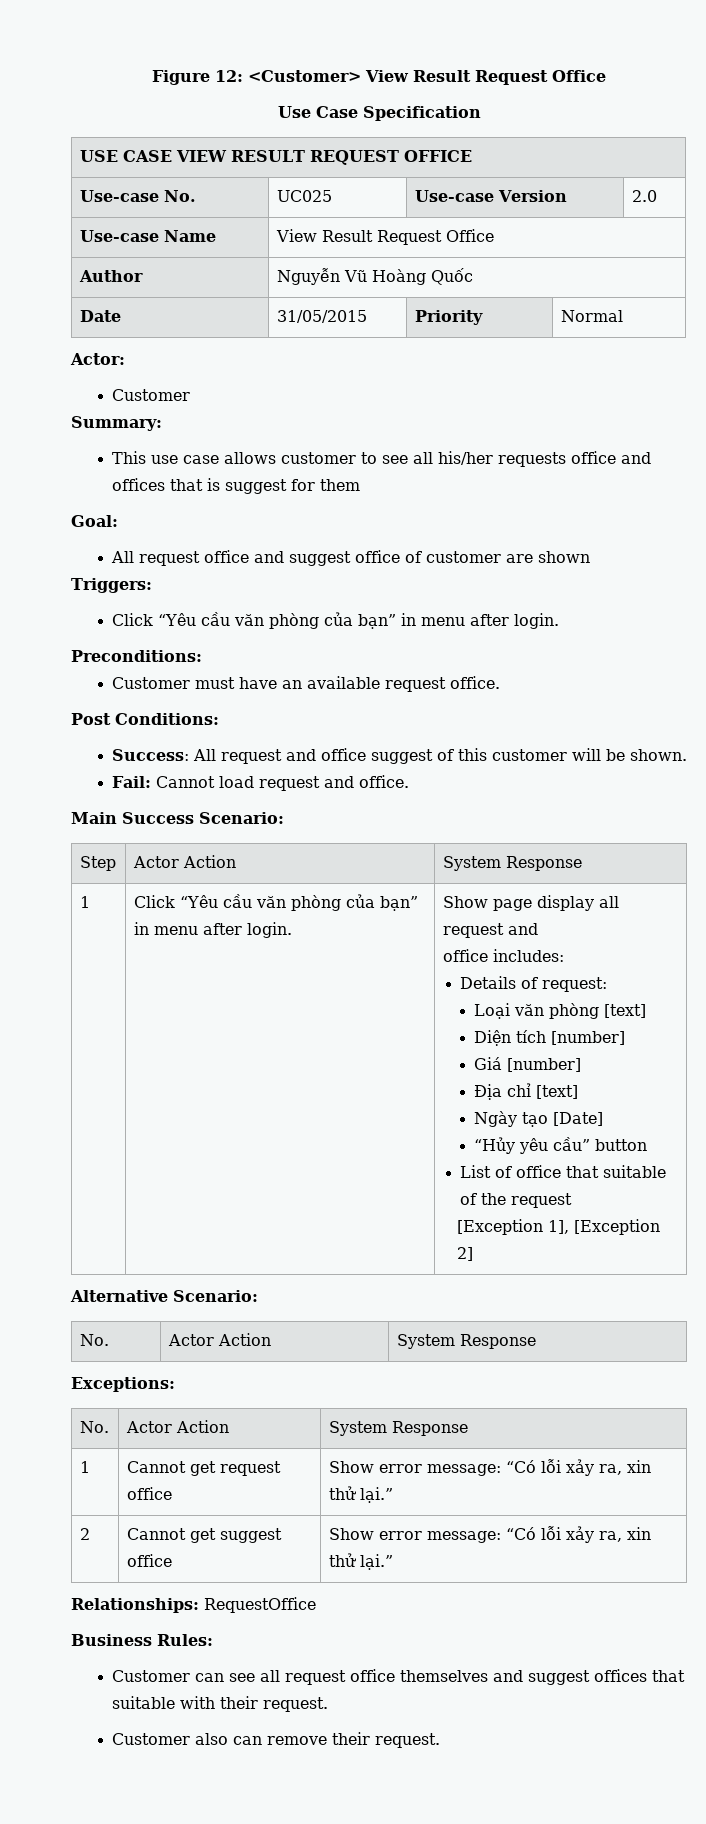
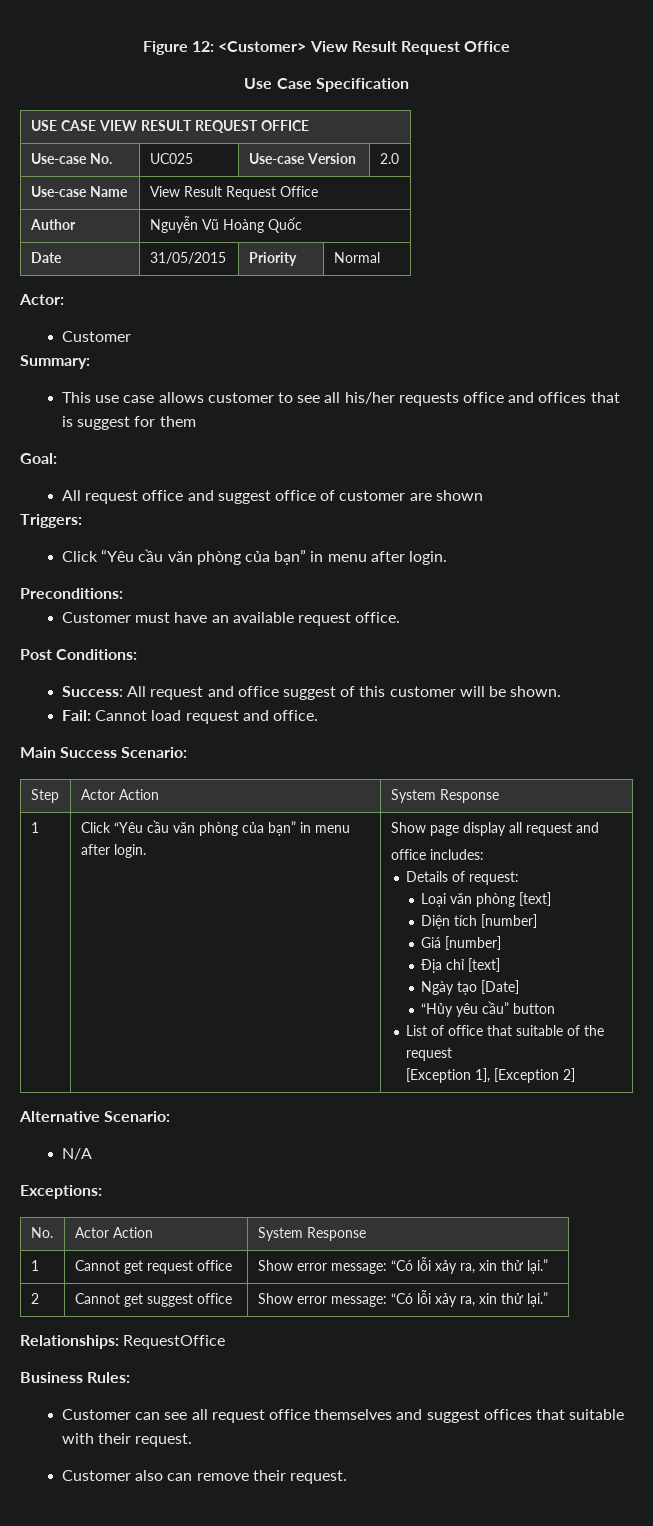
  Alternative Scenario:
- No. | Actor Action | System Response
+ N/A

